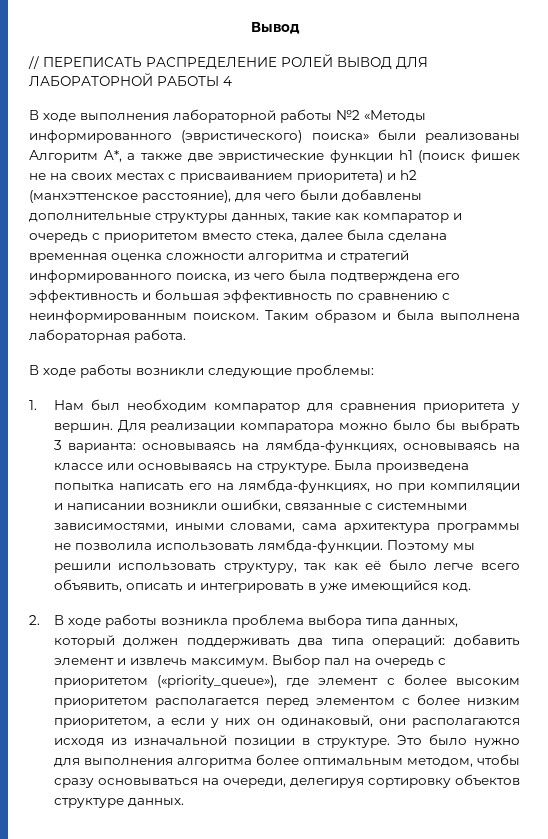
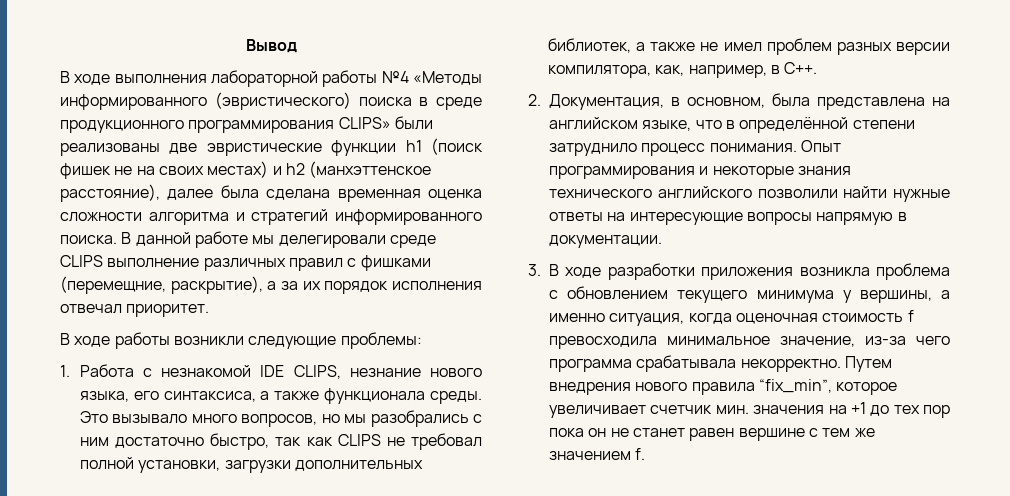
- // ПЕРЕПИСАТЬ РАСПРЕДЕЛЕНИЕ РОЛЕЙ ВЫВОД ДЛЯ ЛАБОРАТОРНОЙ РАБОТЫ 4
- В ходе выполнения лабораторной работы №2 «Методы информированного (эвристического) поиска» были реализованы Алгоритм A*, а также две эвристические функции h1 (поиск фишек не на своих местах с присваиванием приоритета) и h2 (манхэттенское расстояние), для чего были добавлены дополнительные структуры данных, такие как компаратор и очередь с приоритетом вместо стека, далее была сделана временная оценка сложности алгоритма и стратегий информированного поиска, из чего была подтверждена его эффективность и большая эффективность по сравнению с неинформированным поиском. Таким образом и была выполнена лабораторная работа.
+ В ходе выполнения лабораторной работы №4 «Методы информированного (эвристического) поиска в среде продукционного программирования CLIPS» были реализованы две эвристические функции h1 (поиск фишек не на своих местах) и h2 (манхэттенское расстояние), далее была сделана временная оценка сложности алгоритма и стратегий информированного поиска. В данной работе мы делегировали среде CLIPS выполнение различных правил с фишками (перемещние, раскрытие), а за их порядок исполнения отвечал приоритет.
- 1. Нам был необходим компаратор для сравнения приоритета у вершин. Для реализации компаратора можно было бы выбрать 3 варианта: основываясь на лямбда-функциях, основываясь на классе или основываясь на структуре. Была произведена попытка написать его на лямбда-функциях, но при компиляции и написании возникли ошибки, связанные с системными зависимостями, иными словами, сама архитектура программы не позволила использовать лямбда-функции. Поэтому мы решили использовать структуру, так как её было легче всего объявить, описать и интегрировать в уже имеющийся код.
- 2. В ходе работы возникла проблема выбора типа данных, который должен поддерживать два типа операций: добавить элемент и извлечь максимум. Выбор пал на очередь с приоритетом («priority_queue»), где элемент с более высоким приоритетом располагается перед элементом с более низким приоритетом, а если у них он одинаковый, они располагаются исходя из изначальной позиции в структуре. Это было нужно для выполнения алгоритма более оптимальным методом, чтобы сразу основываться на очереди, делегируя сортировку объектов структуре данных.
+ 1. Работа с незнакомой IDE CLIPS, незнание нового языка, его синтаксиса, а также функционала среды. Это вызывало много вопросов, но мы разобрались с ним достаточно быстро, так как CLIPS не требовал полной установки, загрузки дополнительных библиотек, а также не имел проблем разных версии компилятора, как, например, в C++.
+ 2. Документация, в основном, была представлена на английском языке, что в определённой степени затруднило процесс понимания. Опыт программирования и некоторые знания технического английского позволили найти нужные ответы на интересующие вопросы напрямую в документации.
+ 3. В ходе разработки приложения возникла проблема с обновлением текущего минимума у вершины, а именно ситуация, когда оценочная стоимость f превосходила минимальное значение, из-за чего программа срабатывала некорректно. Путем внедрения нового правила “fix_min”, которое увеличивает счетчик мин. значения на +1 до тех пор пока он не станет равен вершине с тем же значением f.

